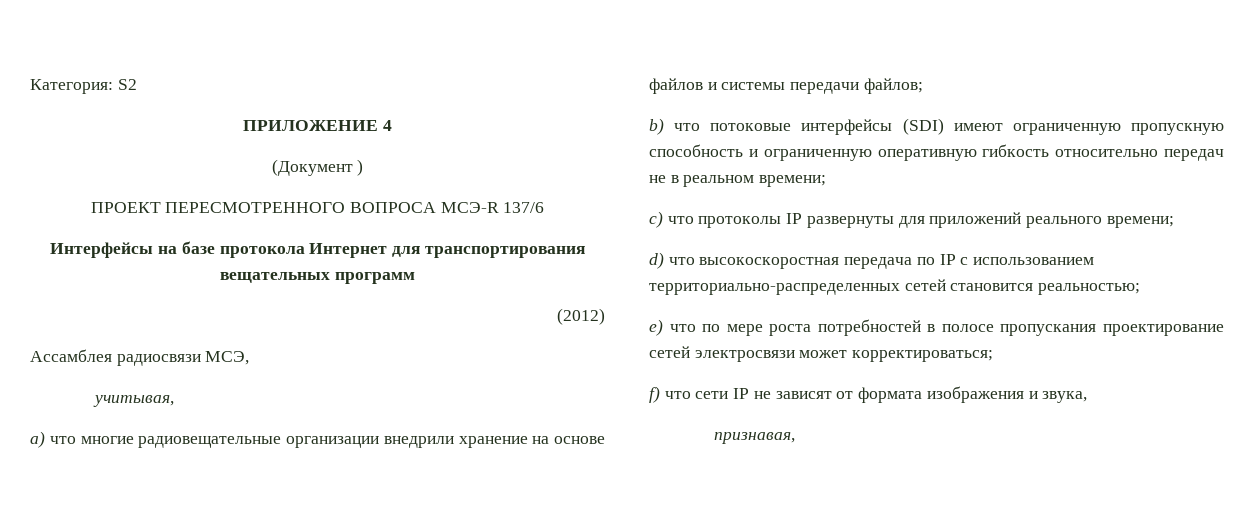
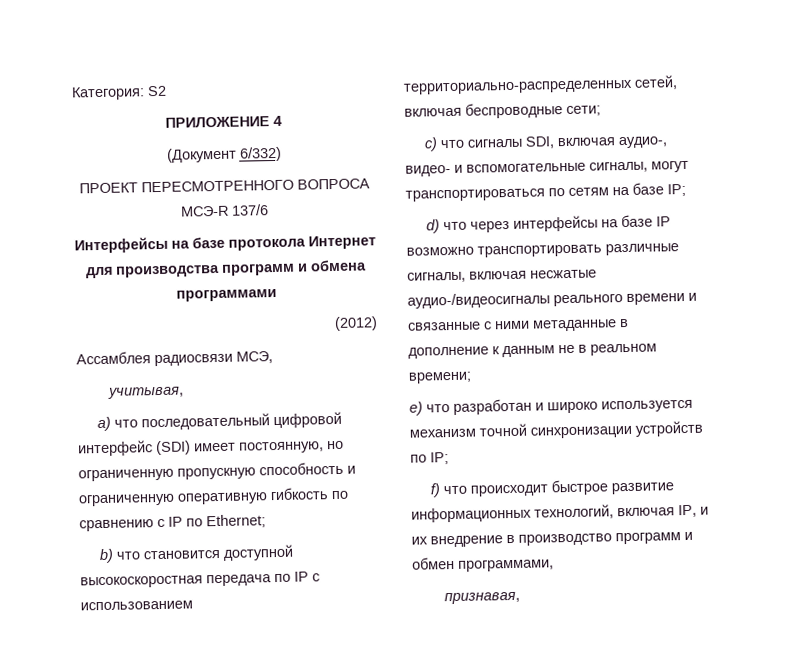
- (Документ )
+ (Документ 6/332)
- Интерфейсы на базе протокола Интернет для транспортирования вещательных программ
+ Интерфейсы на базе протокола Интернет для производства программ и обмена программами
- a) что многие радиовещательные организации внедрили хранение на основе файлов и системы передачи файлов;
- b) что потоковые интерфейсы (SDI) имеют ограниченную пропускную способность и ограниченную оперативную гибкость относительно передач не в реальном времени;
- c) что протоколы IP развернуты для приложений реального времени;
- d) что высокоскоростная передача по IP с использованием территориально-распределенных сетей становится реальностью;
- e) что по мере роста потребностей в полосе пропускания проектирование сетей электросвязи может корректироваться;
- f) что сети IP не зависят от формата изображения и звука,
+ a) что последовательный цифровой интерфейс (SDI) имеет постоянную, но ограниченную пропускную способность и ограниченную оперативную гибкость по сравнению с IP по Ethernet;
+ b) что становится доступной высокоскоростная передача по IP с использованием территориально-распределенных сетей, включая беспроводные сети;
+ c) что сигналы SDI, включая аудио-, видео- и вспомогательные сигналы, могут транспортироваться по сетям на базе IP;
+ d) что через интерфейсы на базе IP возможно транспортировать различные сигналы, включая несжатые аудио-/видеосигналы реального времени и связанные с ними метаданные в дополнение к данным не в реальном времени;
+ e) что разработан и широко используется механизм точной синхронизации устройств по IP;
+ f) что происходит быстрое развитие информационных технологий, включая IP, и их внедрение в производство программ и обмен программами,

